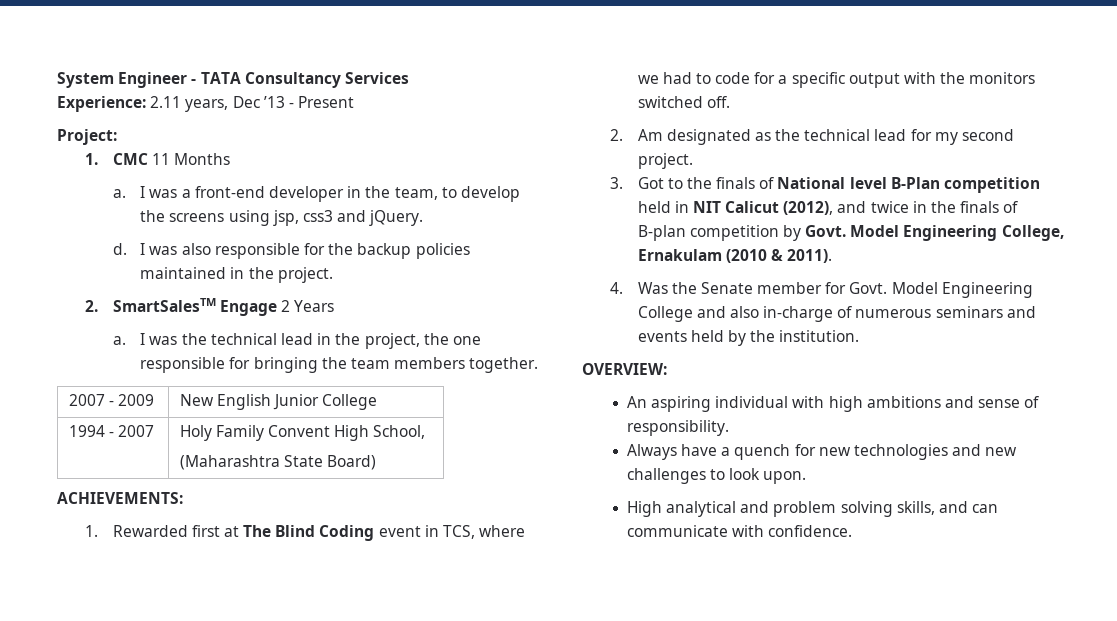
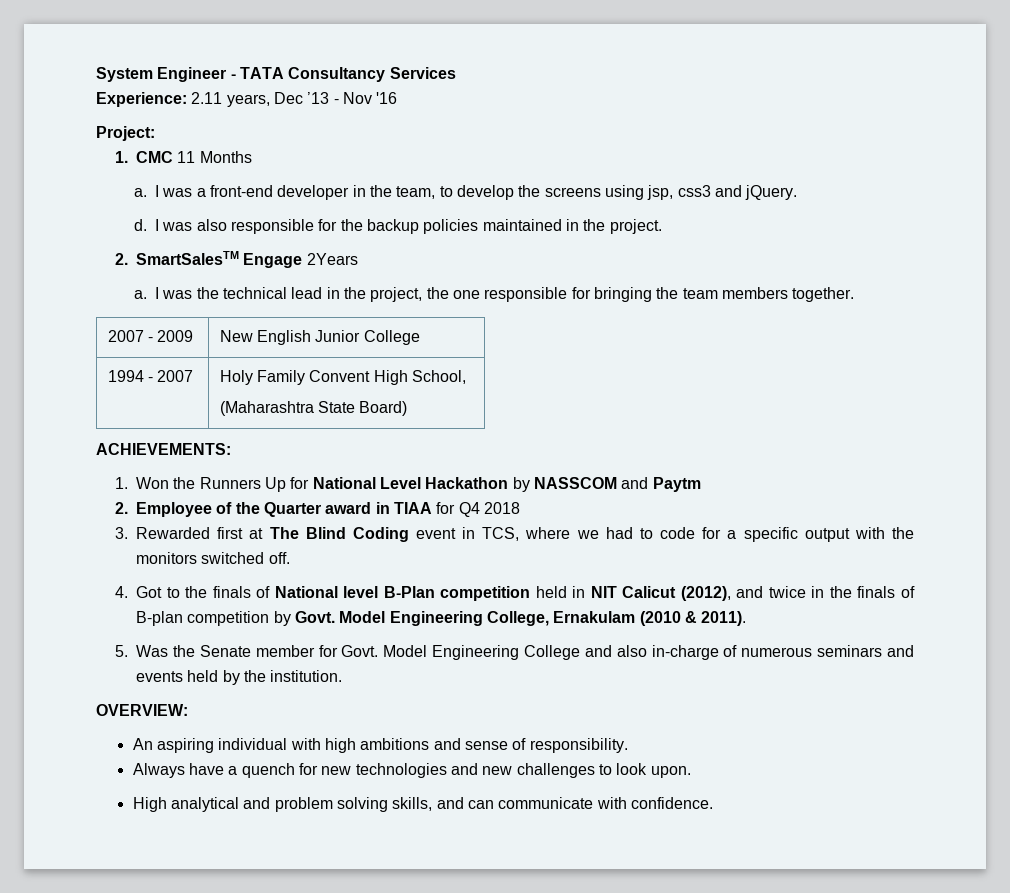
- Experience: 2.11 years, Dec ’13 - Present
+ Experience: 2.11 years, Dec ’13 - Nov '16
- 2. SmartSalesTM Engage 2 Years
+ 2. SmartSalesTM Engage 2Years
- 1. Rewarded first at The Blind Coding event in TCS, where we had to code for a specific output with the monitors switched off.
+ 1. Won the Runners Up for National Level Hackathon by NASSCOM and Paytm
+ 2. Employee of the Quarter award in TIAA for Q4 2018
+ 3. Rewarded first at The Blind Coding event in TCS, where we had to code for a specific output with the monitors switched off.
- 2. Am designated as the technical lead for my second project.
- 3. Got to the finals of National level B-Plan competition held in NIT Calicut (2012), and twice in the finals of B-plan competition by Govt.
+ 4. Got to the finals of National level B-Plan competition held in NIT Calicut (2012), and twice in the finals of B-plan competition by Govt.
- 4. Was the Senate member for Govt.
+ 5. Was the Senate member for Govt.

